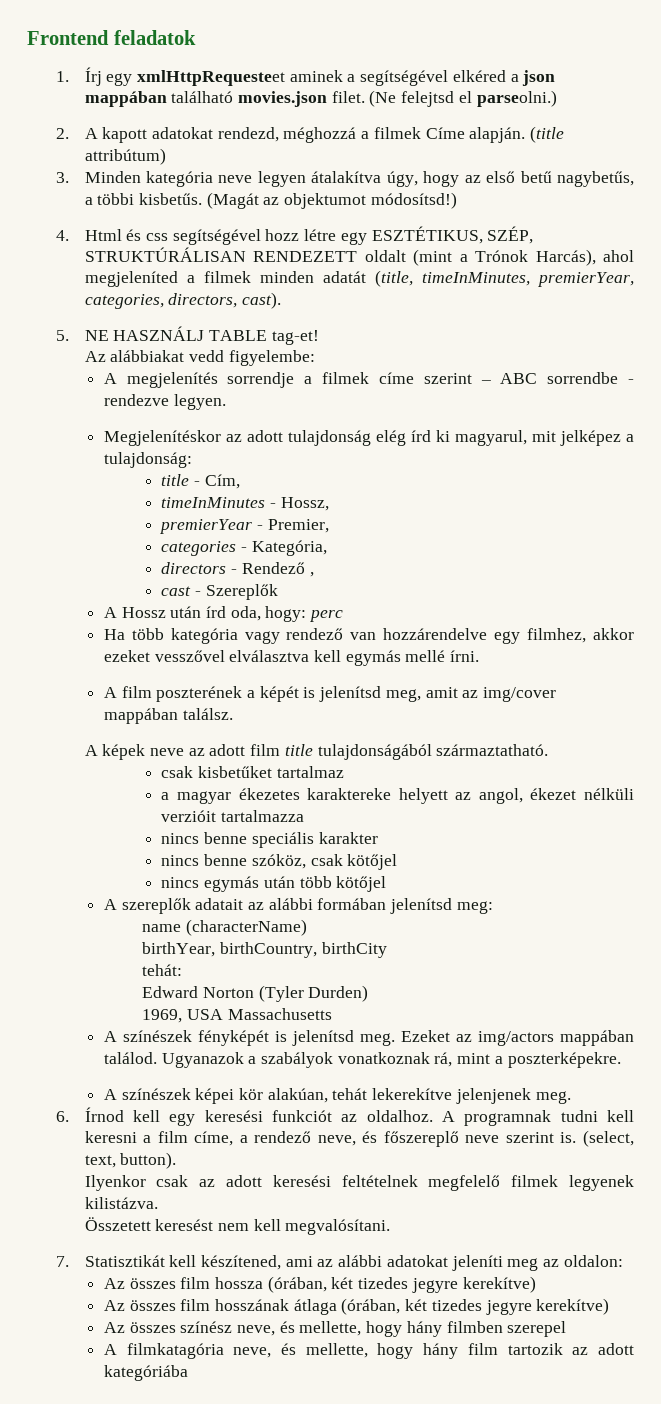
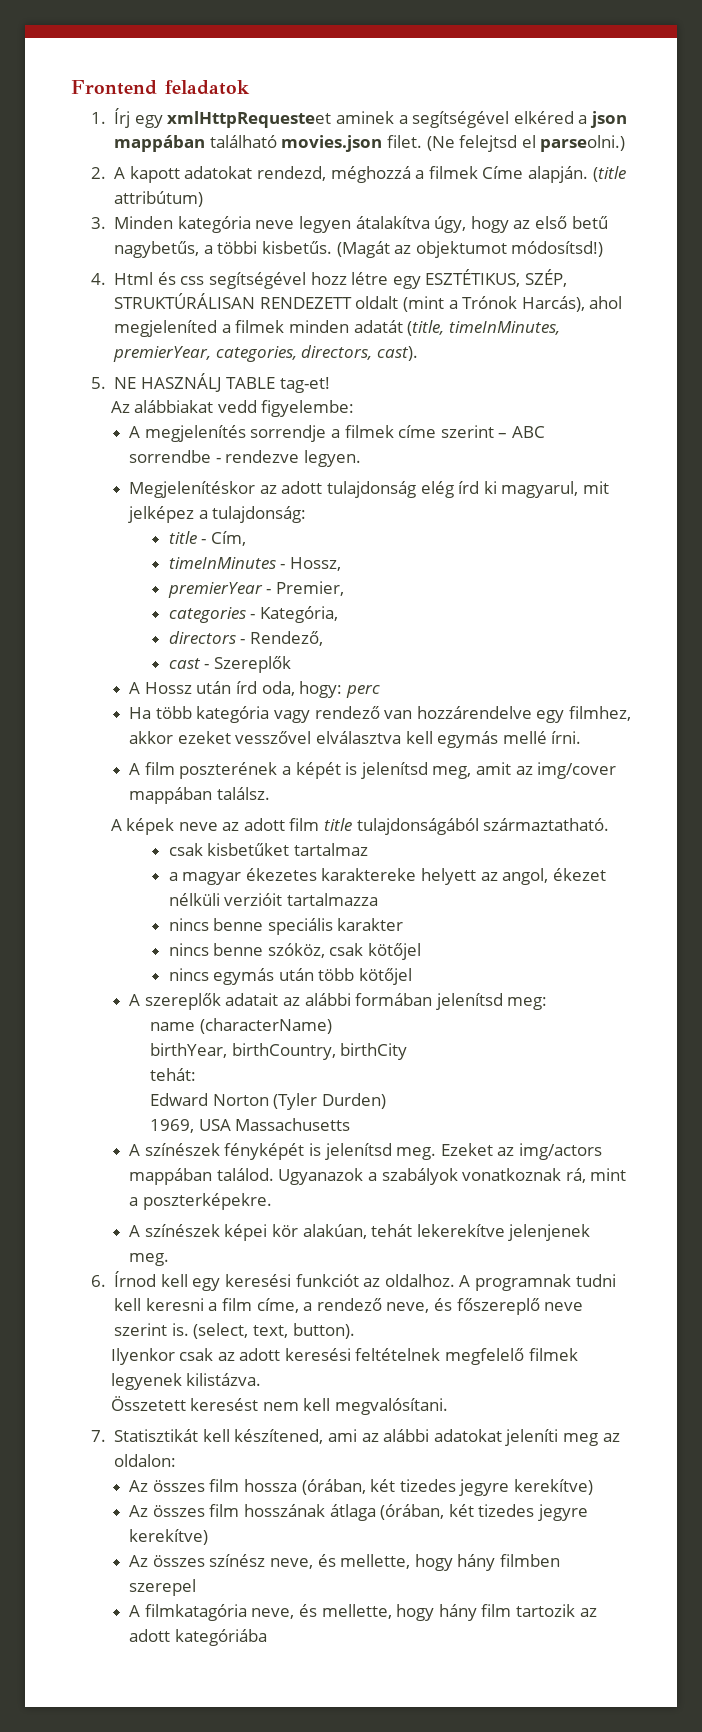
- directors - Rendező ,
+ directors - Rendező,

